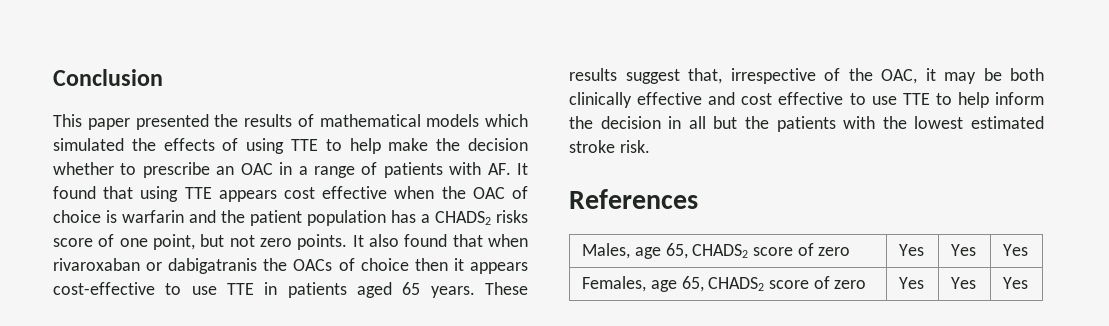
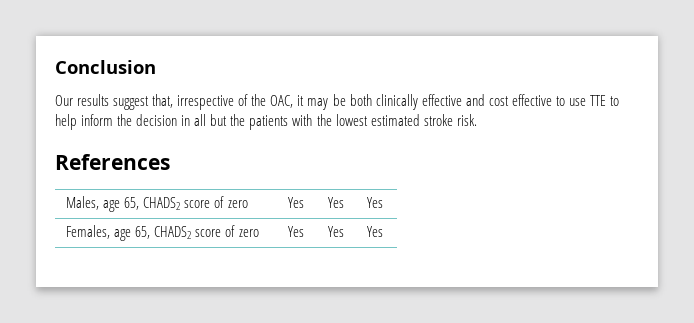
- This paper presented the results of mathematical models which simulated the effects of using TTE to help make the decision whether to prescribe an OAC in a range of patients with AF. It found that using TTE appears cost effective when the OAC of choice is warfarin and the patient population has a CHADS2 risks score of one point, but not zero points. It also found that when rivaroxaban or dabigatranis the OACs of choice then it appears cost-effective to use TTE in patients aged 65 years. These results suggest that, irrespective of the OAC, it may be both clinically effective and cost effective to use TTE to help inform the decision in all but the patients with the lowest estimated stroke risk.
+ Our results suggest that, irrespective of the OAC, it may be both clinically effective and cost effective to use TTE to help inform the decision in all but the patients with the lowest estimated stroke risk.

